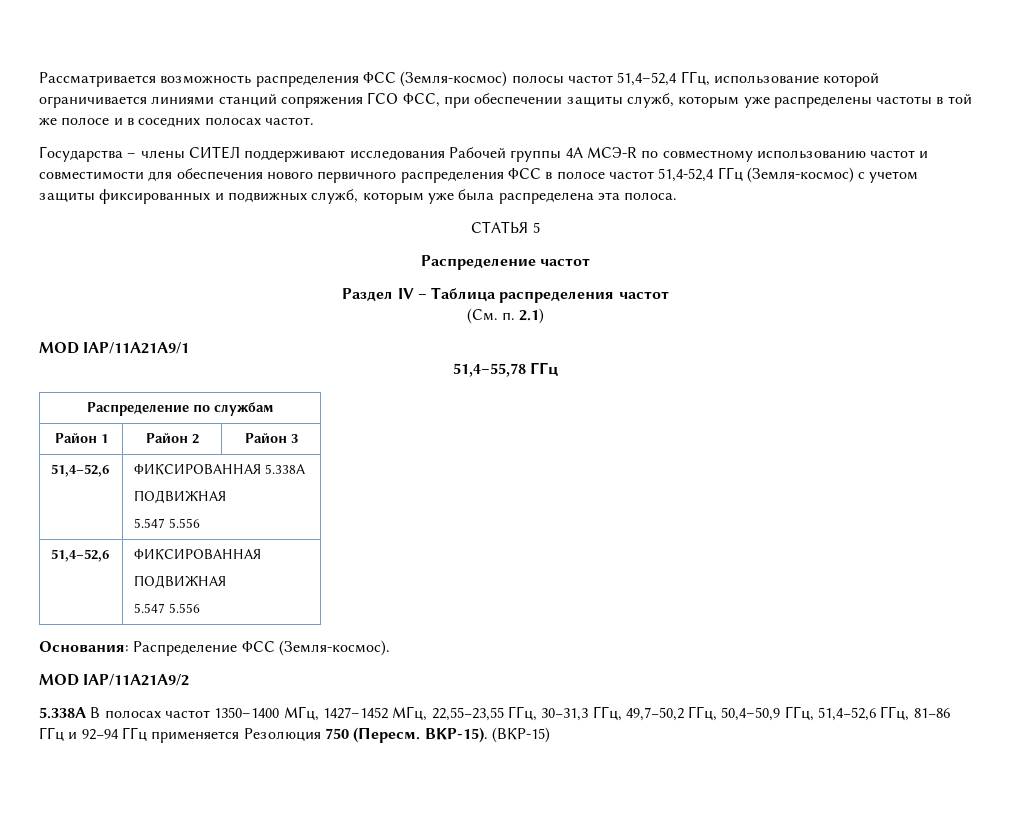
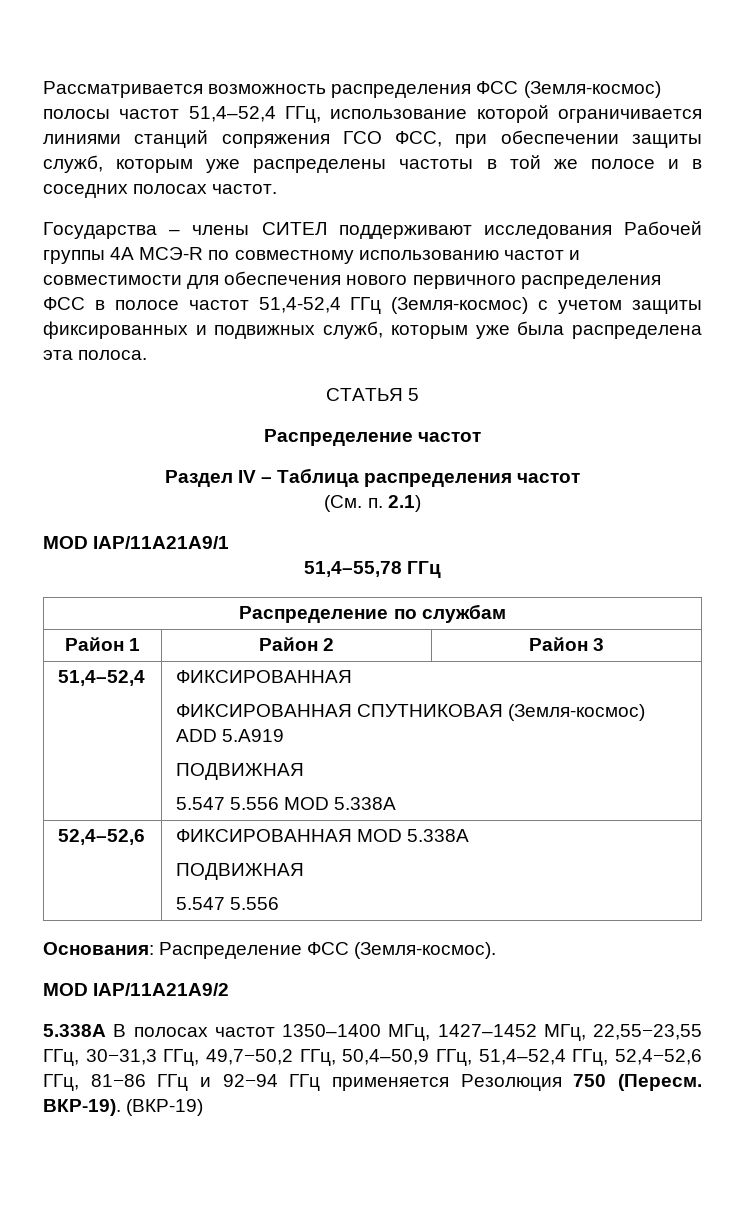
- 51,4–52,6 | ФИКСИРОВАННАЯ 5.338A
+ 51,4–52,4 | ФИКСИРОВАННАЯ
+ ФИКСИРОВАННАЯ СПУТНИКОВАЯ (Земля-космос) ADD 5.A919
  ПОДВИЖНАЯ
- 5.547 5.556
- 51,4–52,6 | ФИКСИРОВАННАЯ
+ 5.547 5.556 MOD 5.338A
+ 52,4–52,6 | ФИКСИРОВАННАЯ MOD 5.338А
- 5.338A В полосах частот 1350–1400 МГц, 1427–1452 МГц, 22,55−23,55 ГГц, 30−31,3 ГГц, 49,7−50,2 ГГц, 50,4–50,9 ГГц, 51,4−52,6 ГГц, 81−86 ГГц и 92−94 ГГц применяется Резолюция 750 (Пересм.
+ 5.338A В полосах частот 1350–1400 МГц, 1427–1452 МГц, 22,55−23,55 ГГц, 30−31,3 ГГц, 49,7−50,2 ГГц, 50,4–50,9 ГГц, 51,4–52,4 ГГц, 52,4−52,6 ГГц, 81−86 ГГц и 92−94 ГГц применяется Резолюция 750 (Пересм.
- ВКР-15). (ВКР-15)
+ ВКР-19). (ВКР-19)

